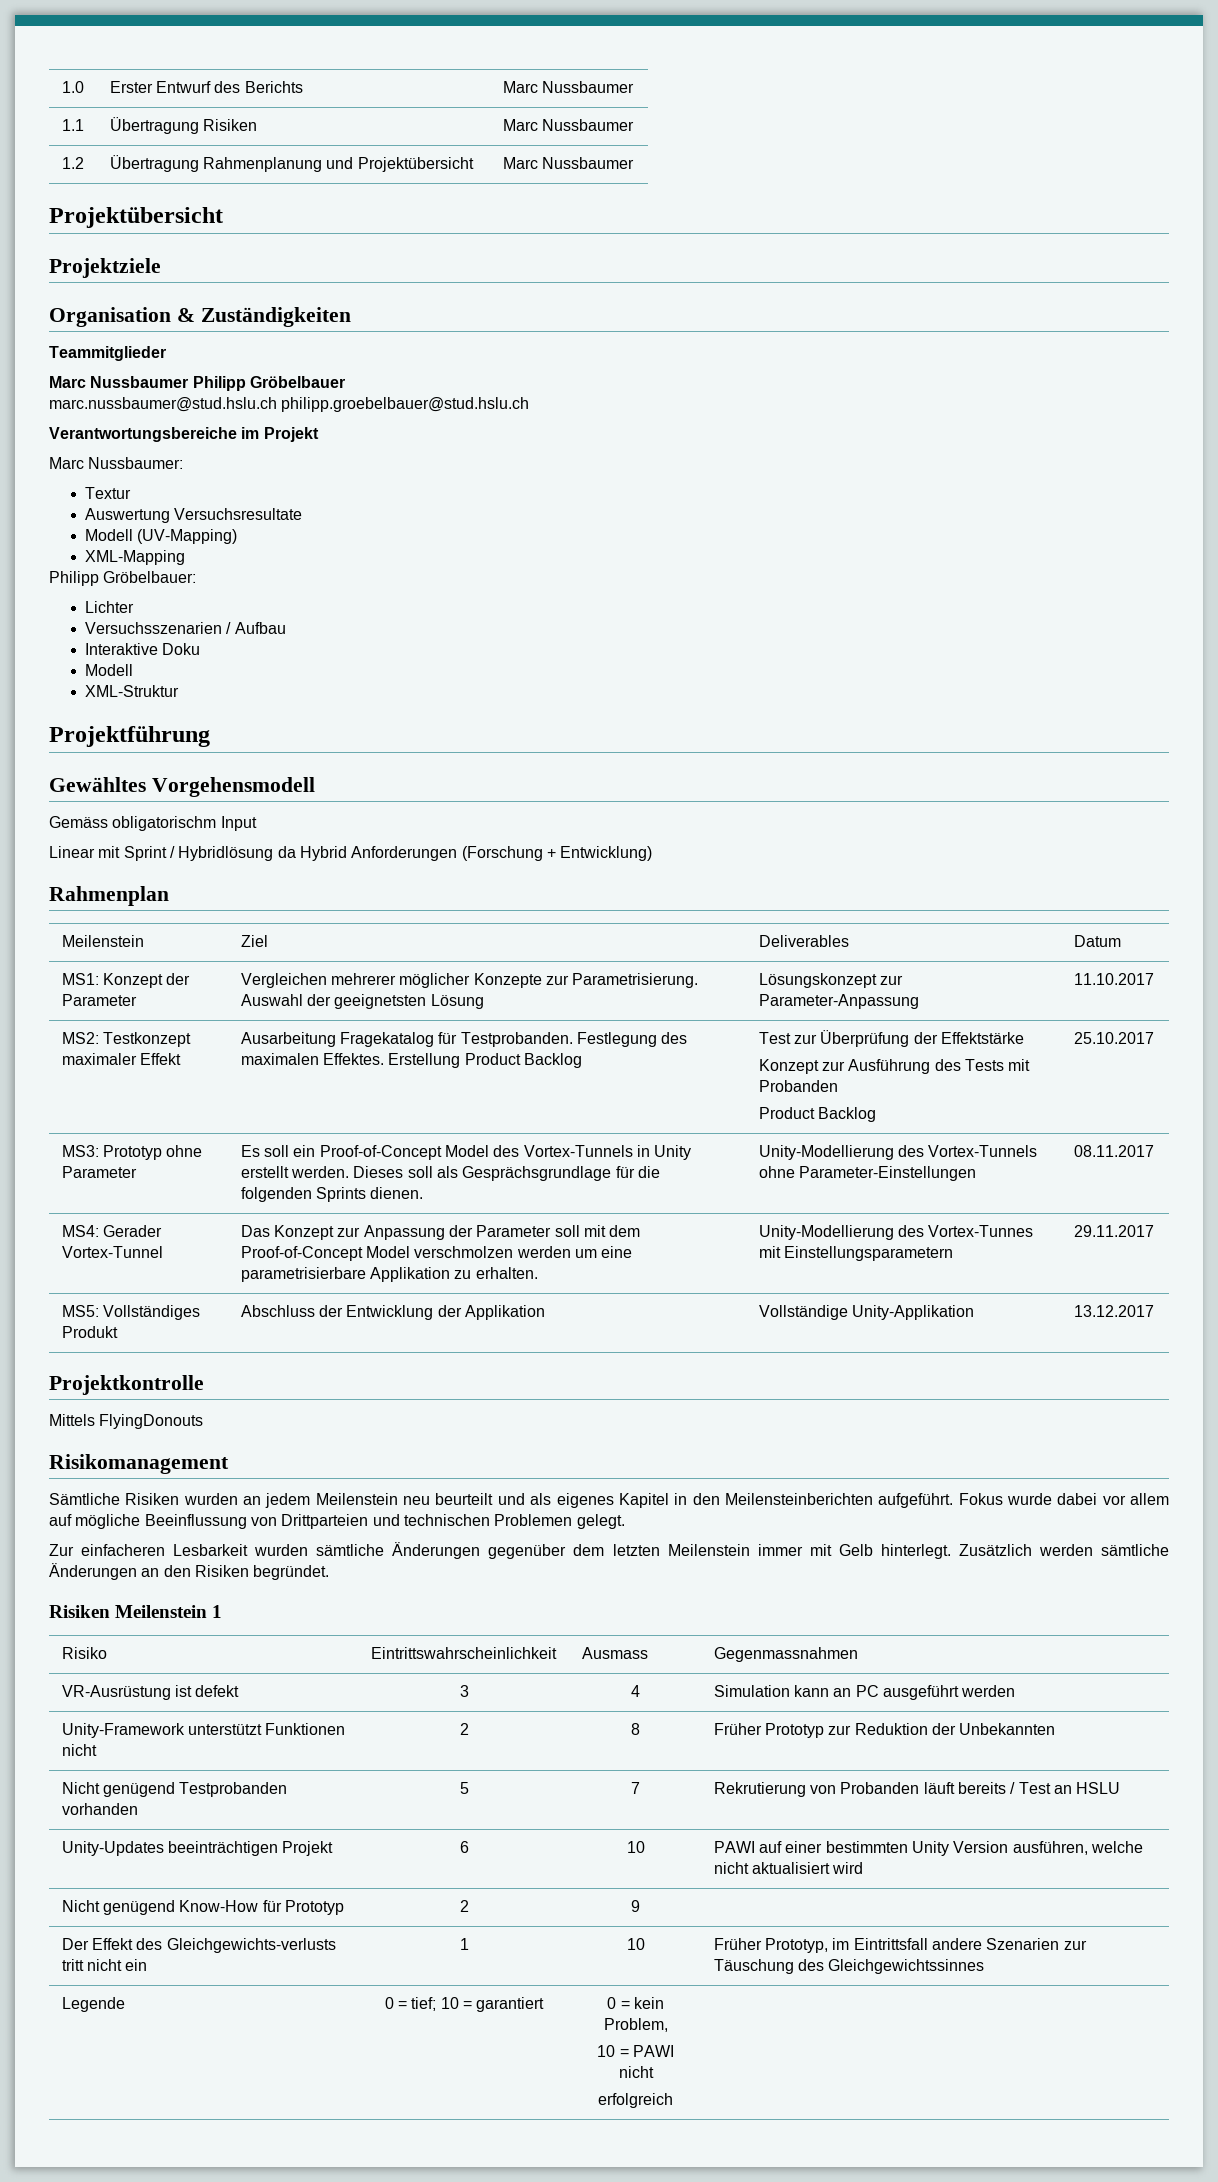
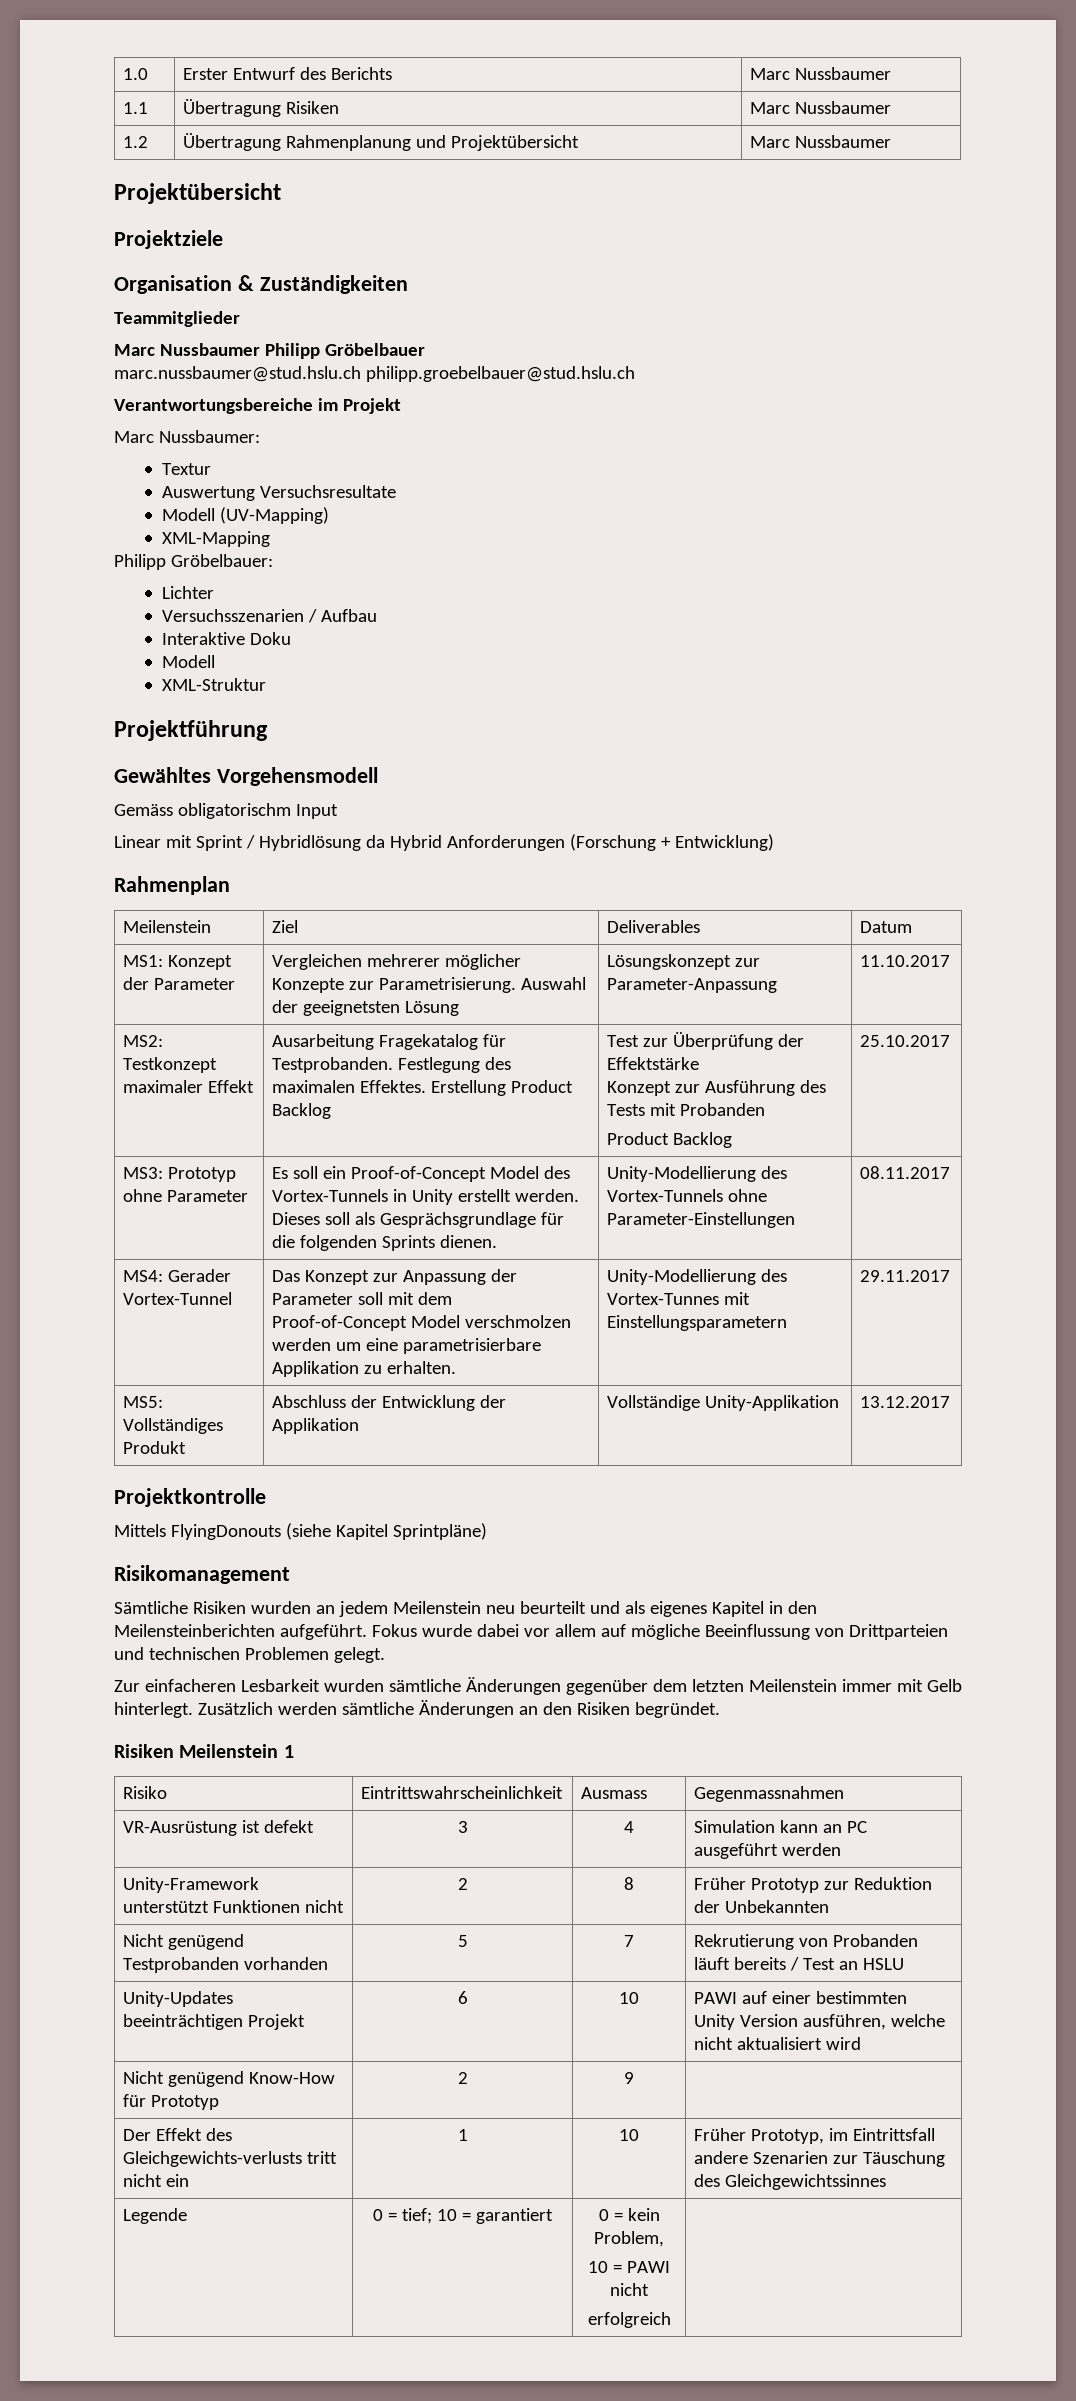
- Mittels FlyingDonouts
+ Mittels FlyingDonouts (siehe Kapitel Sprintpläne)

